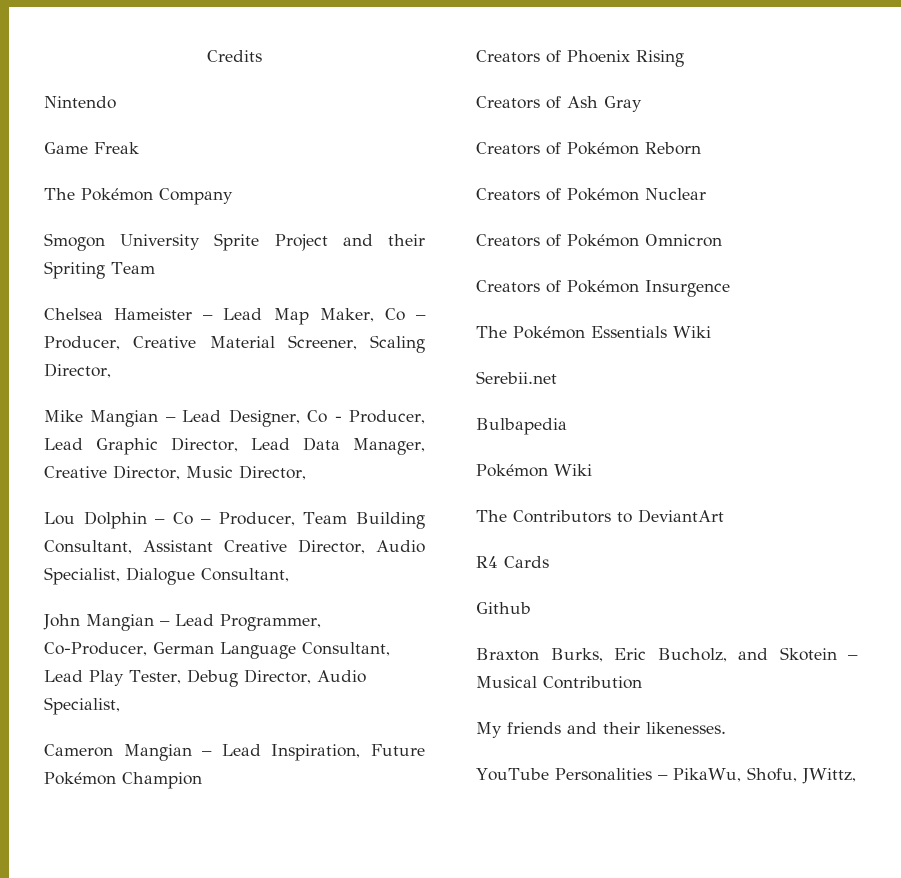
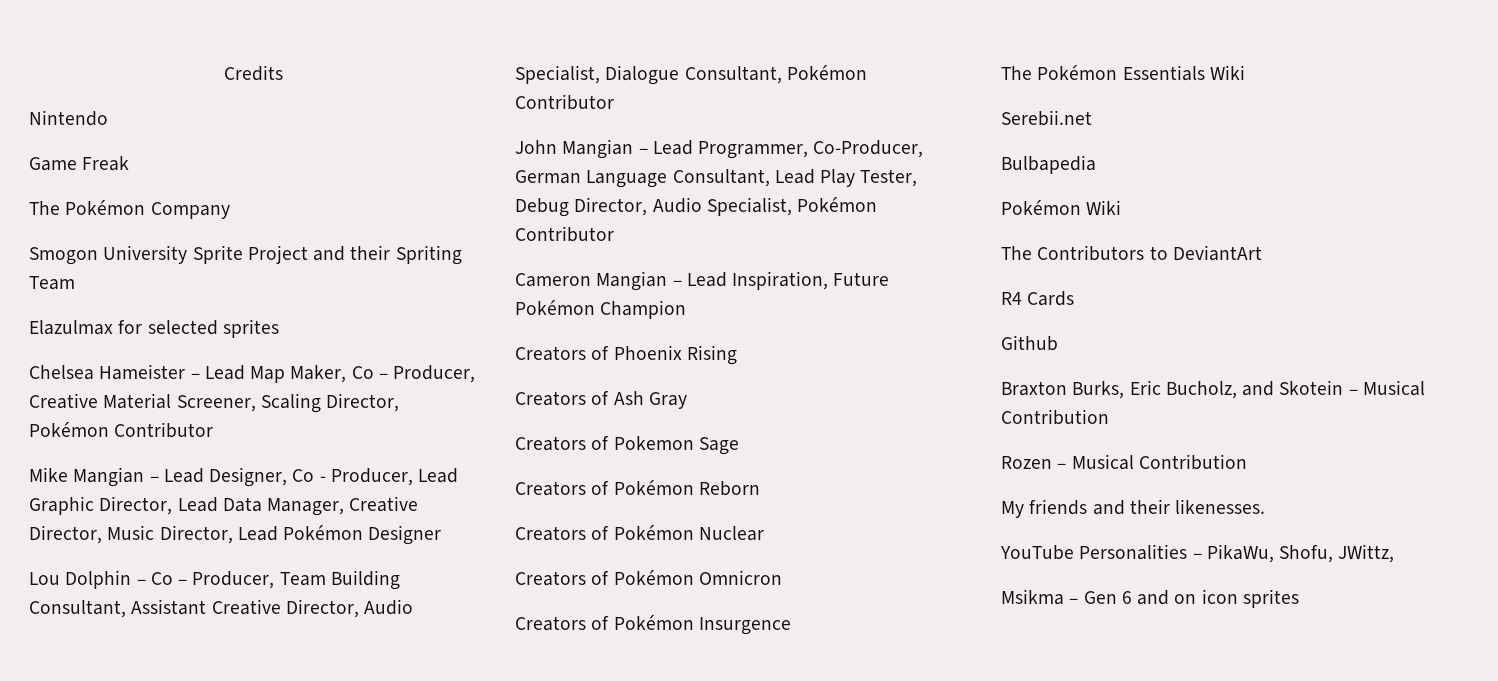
+ Elazulmax for selected sprites
- Chelsea Hameister – Lead Map Maker, Co – Producer, Creative Material Screener, Scaling Director,
+ Chelsea Hameister – Lead Map Maker, Co – Producer, Creative Material Screener, Scaling Director, Pokémon Contributor
- Mike Mangian – Lead Designer, Co - Producer, Lead Graphic Director, Lead Data Manager, Creative Director, Music Director,
+ Mike Mangian – Lead Designer, Co - Producer, Lead Graphic Director, Lead Data Manager, Creative Director, Music Director, Lead Pokémon Designer
- Lou Dolphin – Co – Producer, Team Building Consultant, Assistant Creative Director, Audio Specialist, Dialogue Consultant,
+ Lou Dolphin – Co – Producer, Team Building Consultant, Assistant Creative Director, Audio Specialist, Dialogue Consultant, Pokémon Contributor
- John Mangian – Lead Programmer, Co-Producer, German Language Consultant, Lead Play Tester, Debug Director, Audio Specialist,
+ John Mangian – Lead Programmer, Co-Producer, German Language Consultant, Lead Play Tester, Debug Director, Audio Specialist, Pokémon Contributor
+ Creators of Pokemon Sage
+ Rozen – Musical Contribution
+ Msikma – Gen 6 and on icon sprites

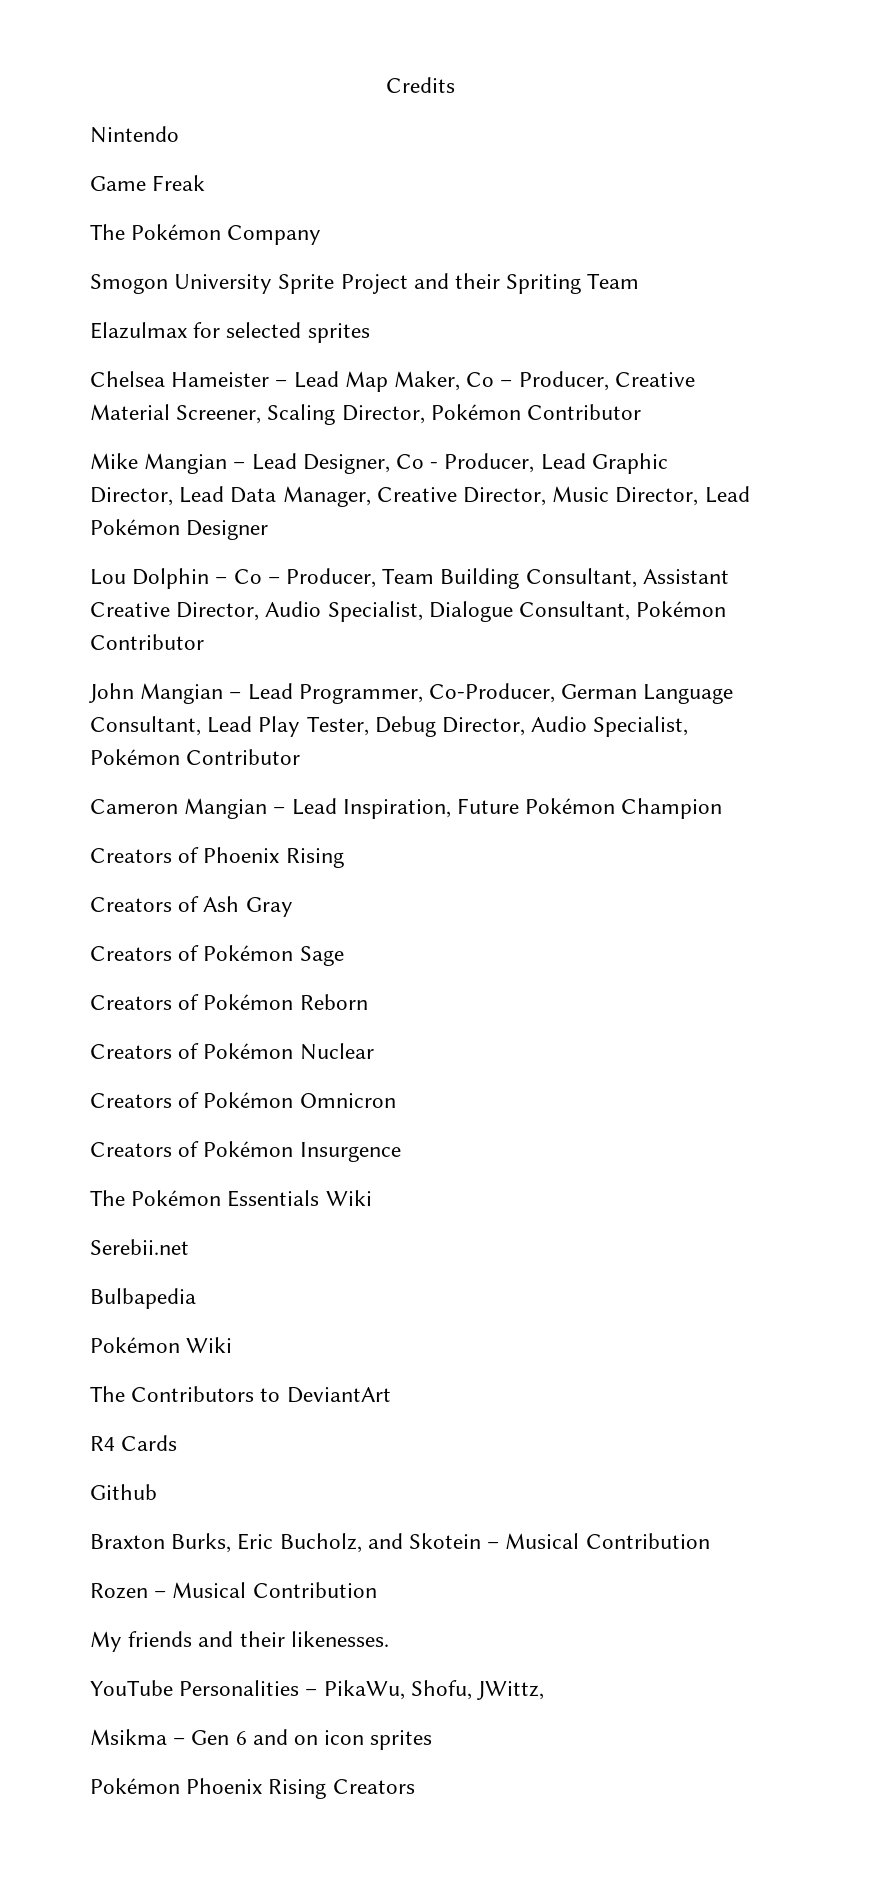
- Creators of Pokemon Sage
+ Creators of Pokémon Sage
+ Pokémon Phoenix Rising Creators

